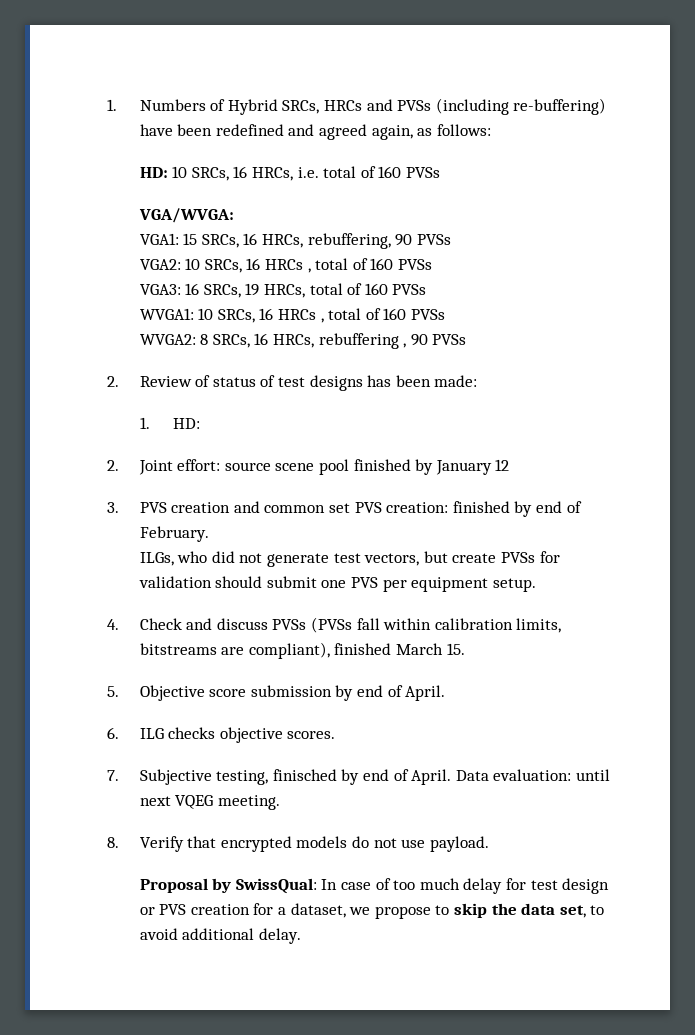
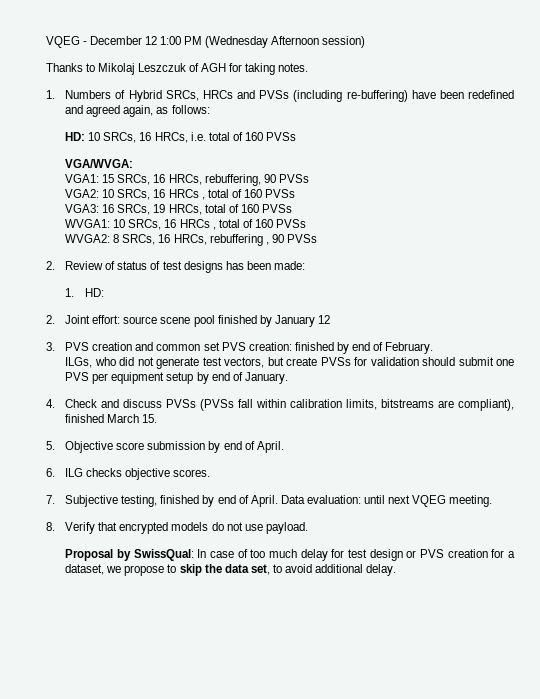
+ VQEG - December 12 1:00 PM (Wednesday Afternoon session)
+ Thanks to Mikolaj Leszczuk of AGH for taking notes.
- ILGs, who did not generate test vectors, but create PVSs for validation should submit one PVS per equipment setup.
+ ILGs, who did not generate test vectors, but create PVSs for validation should submit one PVS per equipment setup by end of January.
- 7. Subjective testing, finisched by end of April.
+ 7. Subjective testing, finished by end of April.

